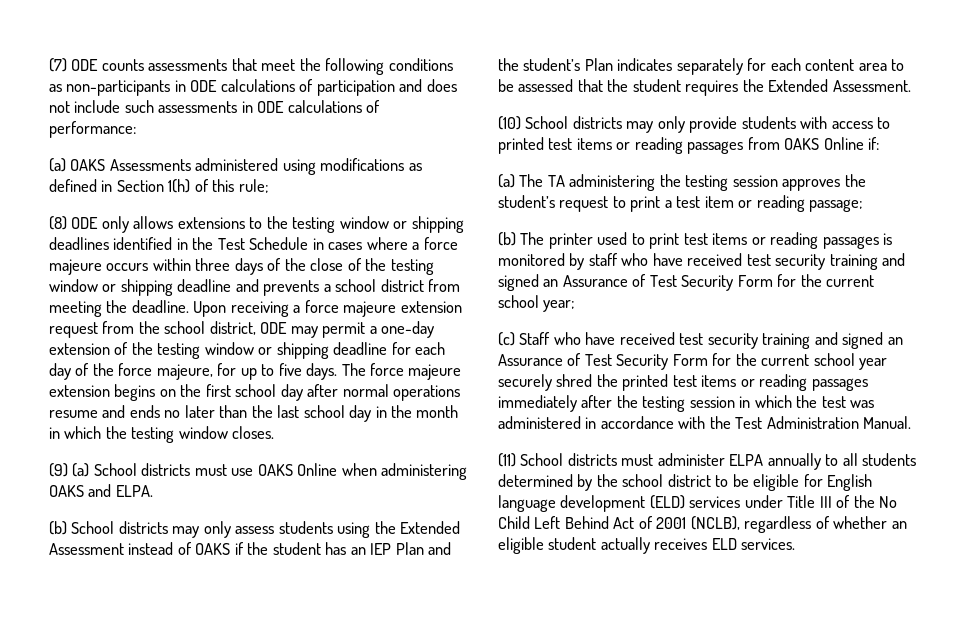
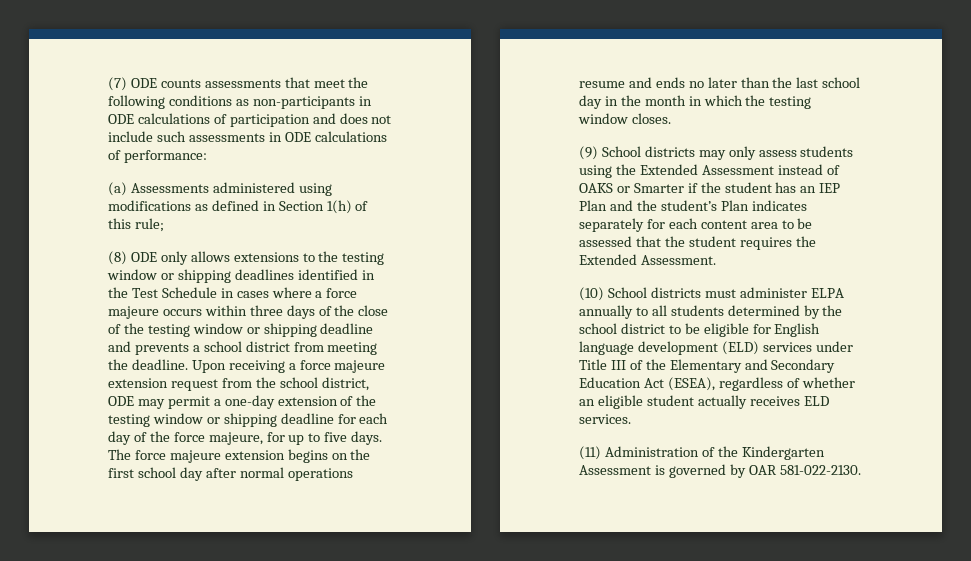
- (a) OAKS Assessments administered using modifications as defined in Section 1(h) of this rule;
+ (a) Assessments administered using modifications as defined in Section 1(h) of this rule;
- (9) (a) School districts must use OAKS Online when administering OAKS and ELPA.
- (b) School districts may only assess students using the Extended Assessment instead of OAKS if the student has an IEP Plan and the student’s Plan indicates separately for each content area to be assessed that the student requires the Extended Assessment.
+ (9) School districts may only assess students using the Extended Assessment instead of OAKS or Smarter if the student has an IEP Plan and the student’s Plan indicates separately for each content area to be assessed that the student requires the Extended Assessment.
- (10) School districts may only provide students with access to printed test items or reading passages from OAKS Online if:
- (a) The TA administering the testing session approves the student’s request to print a test item or reading passage;
- (b) The printer used to print test items or reading passages is monitored by staff who have received test security training and signed an Assurance of Test Security Form for the current school year;
- (c) Staff who have received test security training and signed an Assurance of Test Security Form for the current school year securely shred the printed test items or reading passages immediately after the testing session in which the test was administered in accordance with the Test Administration Manual.
- (11) School districts must administer ELPA annually to all students determined by the school district to be eligible for English language development (ELD) services under Title III of the No Child Left Behind Act of 2001 (NCLB), regardless of whether an eligible student actually receives ELD services.
+ (10) School districts must administer ELPA annually to all students determined by the school district to be eligible for English language development (ELD) services under Title III of the Elementary and Secondary Education Act (ESEA), regardless of whether an eligible student actually receives ELD services.
+ (11) Administration of the Kindergarten Assessment is governed by OAR 581-022-2130.

